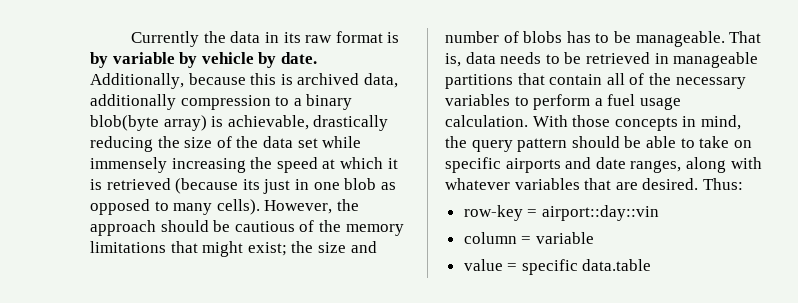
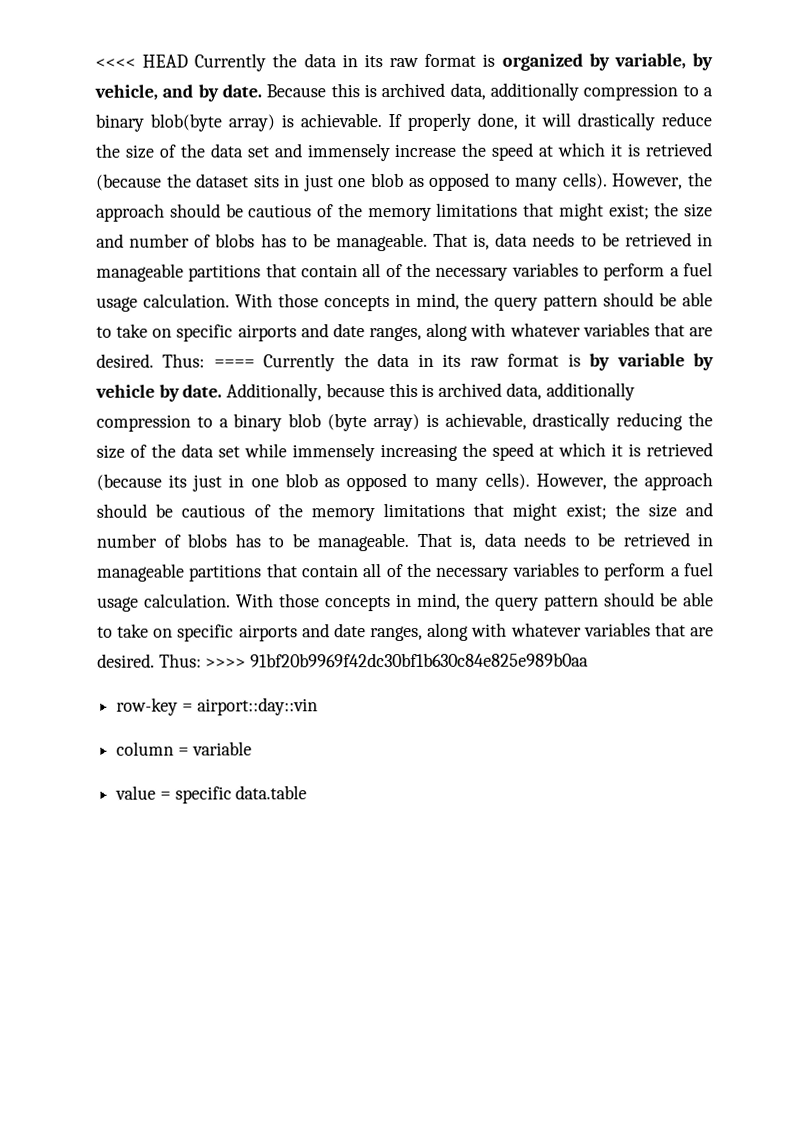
- Currently the data in its raw format is by variable by vehicle by date.
+ <<<< HEAD Currently the data in its raw format is organized by variable, by vehicle, and by date. Because this is archived data, additionally compression to a binary blob(byte array) is achievable. If properly done, it will drastically reduce the size of the data set and immensely increase the speed at which it is retrieved (because the dataset sits in just one blob as opposed to many cells). However, the approach should be cautious of the memory limitations that might exist; the size and number of blobs has to be manageable. That is, data needs to be retrieved in manageable partitions that contain all of the necessary variables to perform a fuel usage calculation. With those concepts in mind, the query pattern should be able to take on specific airports and date ranges, along with whatever variables that are desired. Thus: ==== Currently the data in its raw format is by variable by vehicle by date.
- Additionally, because this is archived data, additionally compression to a binary blob(byte array) is achievable, drastically reducing the size of the data set while immensely increasing the speed at which it is retrieved (because its just in one blob as opposed to many cells).
+ Additionally, because this is archived data, additionally compression to a binary blob (byte array) is achievable, drastically reducing the size of the data set while immensely increasing the speed at which it is retrieved (because its just in one blob as opposed to many cells).
- Thus:
+ Thus: >>>> 91bf20b9969f42dc30bf1b630c84e825e989b0aa

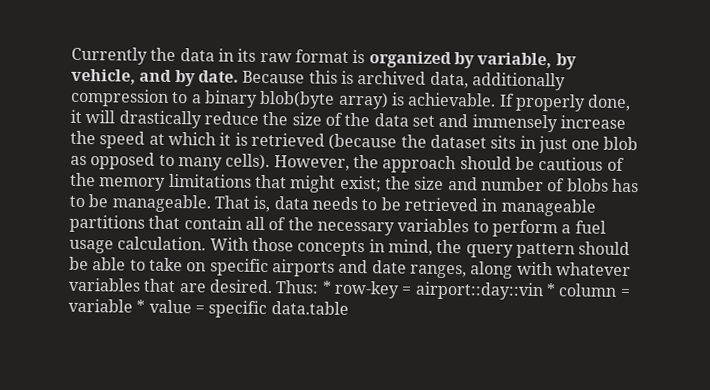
- <<<< HEAD Currently the data in its raw format is organized by variable, by vehicle, and by date.
+ Currently the data in its raw format is organized by variable, by vehicle, and by date.
- Thus: ==== Currently the data in its raw format is by variable by vehicle by date. Additionally, because this is archived data, additionally compression to a binary blob (byte array) is achievable, drastically reducing the size of the data set while immensely increasing the speed at which it is retrieved (because its just in one blob as opposed to many cells). However, the approach should be cautious of the memory limitations that might exist; the size and number of blobs has to be manageable. That is, data needs to be retrieved in manageable partitions that contain all of the necessary variables to perform a fuel usage calculation. With those concepts in mind, the query pattern should be able to take on specific airports and date ranges, along with whatever variables that are desired. Thus: >>>> 91bf20b9969f42dc30bf1b630c84e825e989b0aa
- row-key = airport::day::vin
- column = variable
- value = specific data.table
+ Thus: * row-key = airport::day::vin * column = variable * value = specific data.table

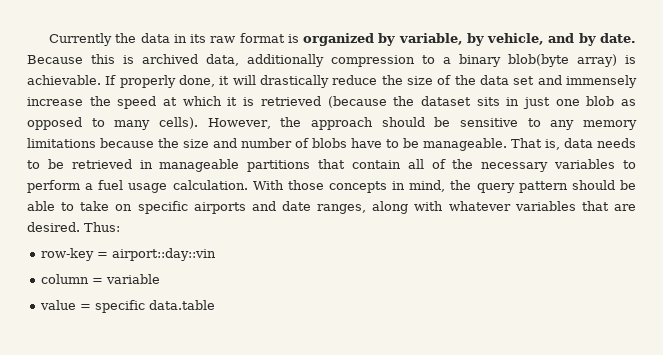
- However, the approach should be cautious of the memory limitations that might exist; the size and number of blobs has to be manageable.
+ However, the approach should be sensitive to any memory limitations because the size and number of blobs have to be manageable.
- Thus: * row-key = airport::day::vin * column = variable * value = specific data.table
+ Thus:
+ row-key = airport::day::vin
+ column = variable
+ value = specific data.table

